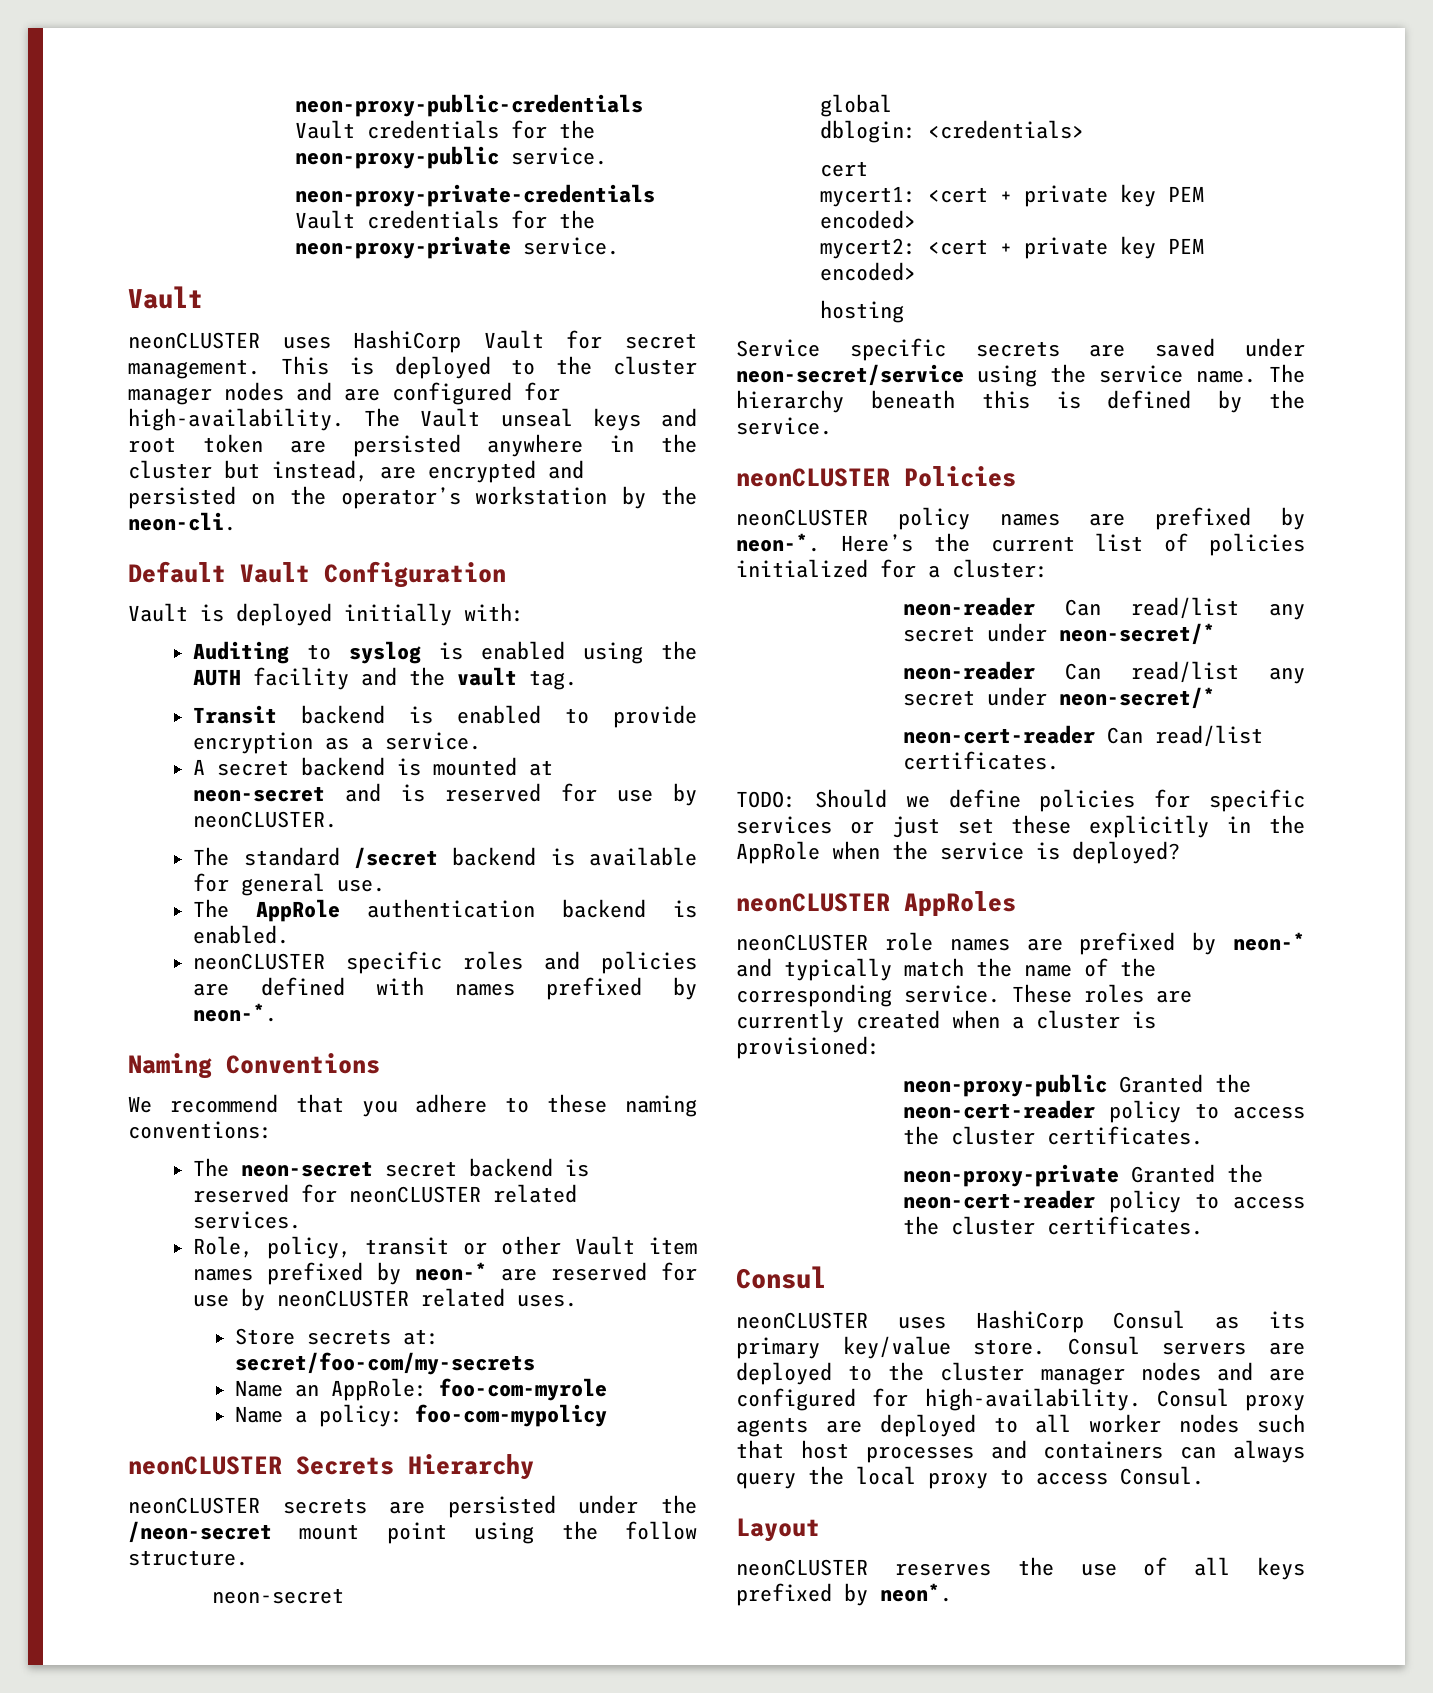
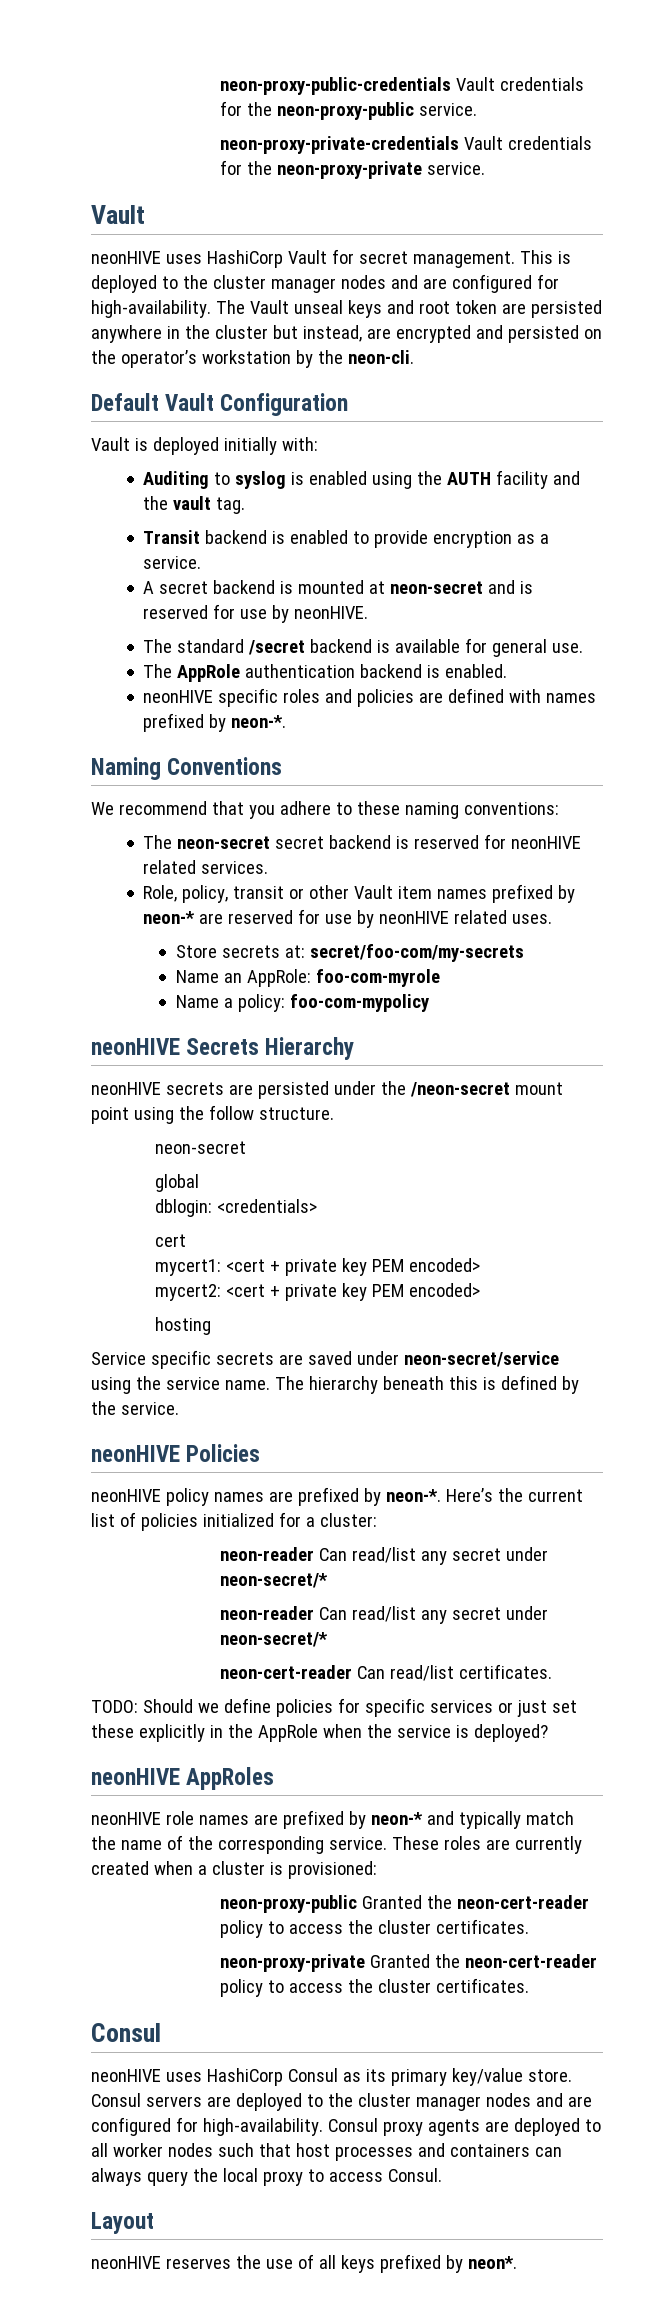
- neonCLUSTER uses HashiCorp Vault for secret management.
+ neonHIVE uses HashiCorp Vault for secret management.
- A secret backend is mounted at neon-secret and is reserved for use by neonCLUSTER.
+ A secret backend is mounted at neon-secret and is reserved for use by neonHIVE.
- neonCLUSTER specific roles and policies are defined with names prefixed by neon-*.
+ neonHIVE specific roles and policies are defined with names prefixed by neon-*.
- The neon-secret secret backend is reserved for neonCLUSTER related services.
+ The neon-secret secret backend is reserved for neonHIVE related services.
- Role, policy, transit or other Vault item names prefixed by neon-* are reserved for use by neonCLUSTER related uses.
+ Role, policy, transit or other Vault item names prefixed by neon-* are reserved for use by neonHIVE related uses.
- neonCLUSTER Secrets Hierarchy
+ neonHIVE Secrets Hierarchy
- neonCLUSTER secrets are persisted under the /neon-secret mount point using the follow structure.
+ neonHIVE secrets are persisted under the /neon-secret mount point using the follow structure.
- neonCLUSTER Policies
+ neonHIVE Policies
- neonCLUSTER policy names are prefixed by neon-*.
+ neonHIVE policy names are prefixed by neon-*.
- neonCLUSTER AppRoles
+ neonHIVE AppRoles
- neonCLUSTER role names are prefixed by neon-* and typically match the name of the corresponding service.
+ neonHIVE role names are prefixed by neon-* and typically match the name of the corresponding service.
- neonCLUSTER uses HashiCorp Consul as its primary key/value store.
+ neonHIVE uses HashiCorp Consul as its primary key/value store.
- neonCLUSTER reserves the use of all keys prefixed by neon*.
+ neonHIVE reserves the use of all keys prefixed by neon*.

